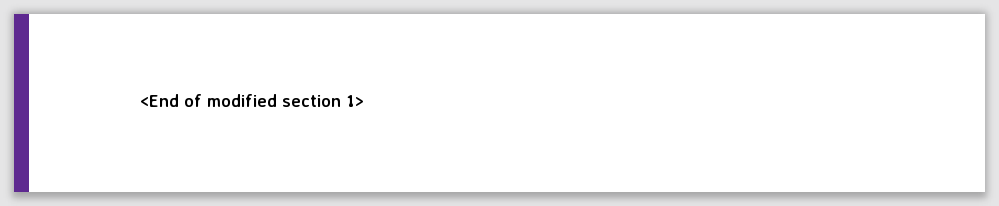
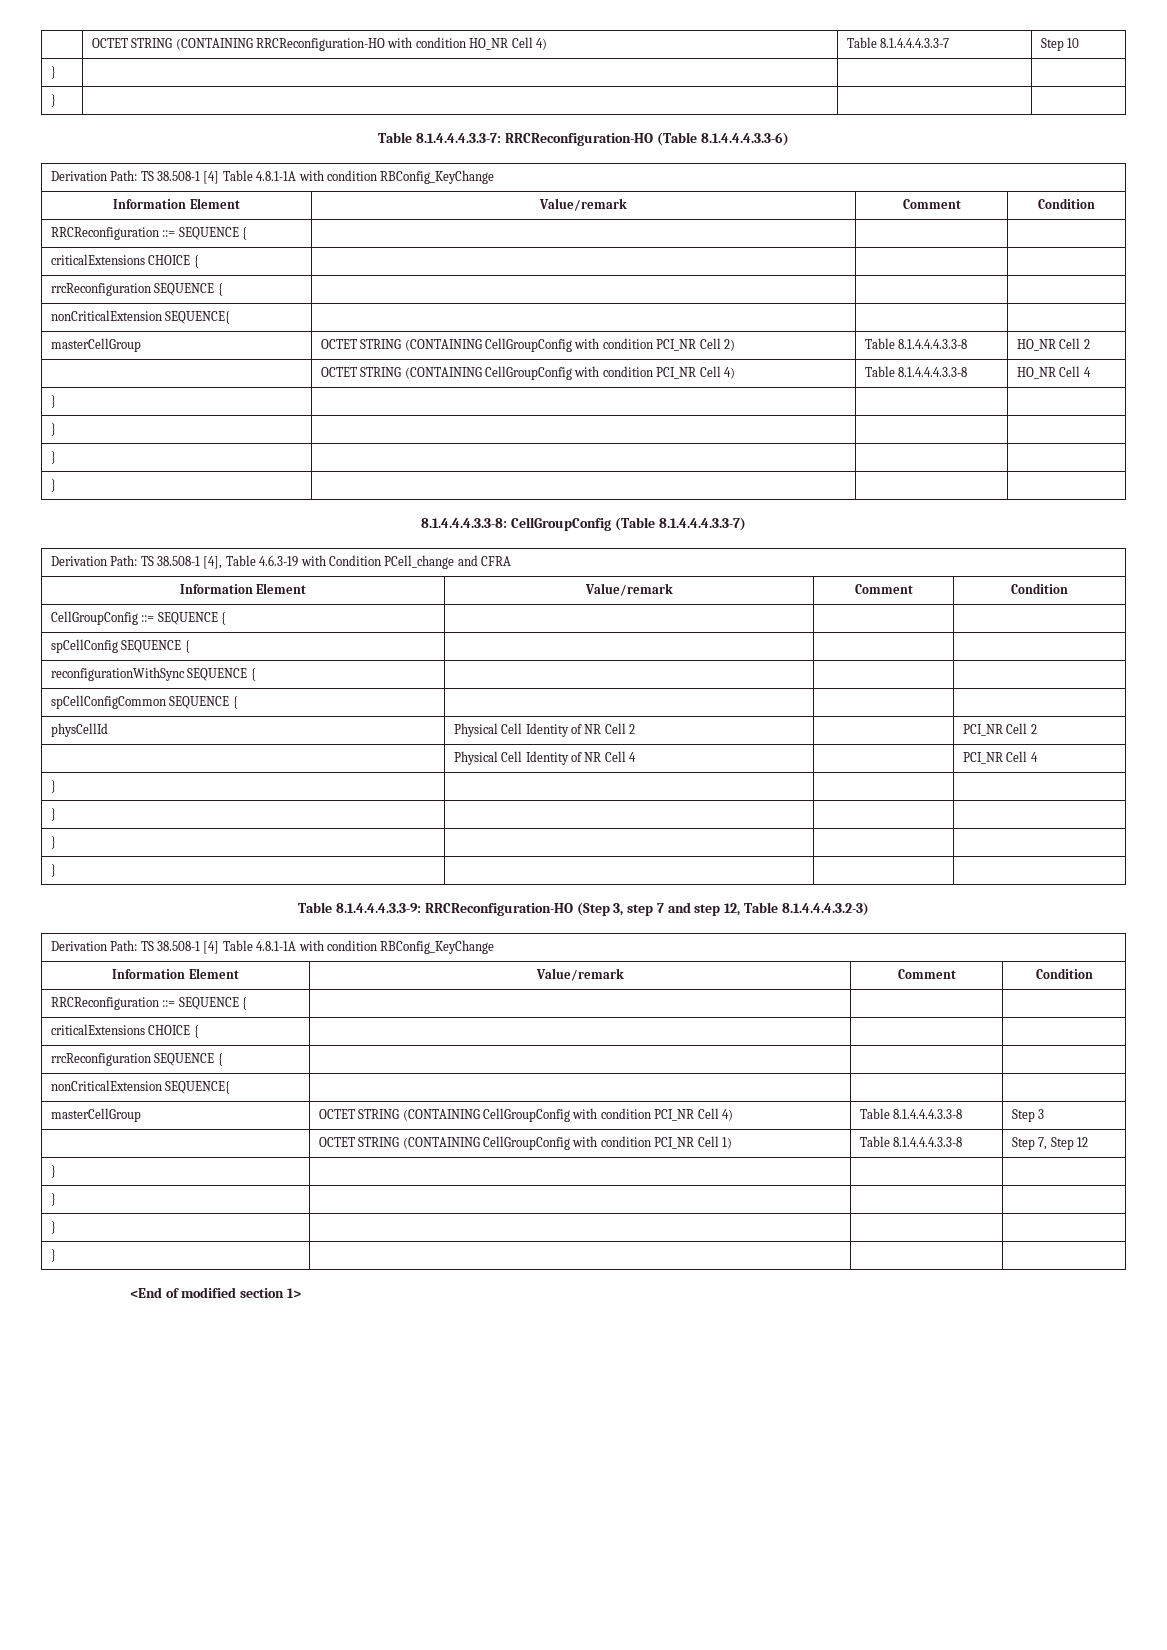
+ | OCTET STRING (CONTAINING RRCReconfiguration-HO with condition HO_NR Cell 4) | Table 8.1.4.4.4.3.3-7 | Step 10
+ } | | |
+ } | | |
+ Table 8.1.4.4.4.3.3-7: RRCReconfiguration-HO (Table 8.1.4.4.4.3.3-6)
+ Derivation Path: TS 38.508-1 [4] Table 4.8.1-1A with condition RBConfig_KeyChange
+ Information Element | Value/remark | Comment | Condition
+ RRCReconfiguration ::= SEQUENCE { | | |
+ criticalExtensions CHOICE { | | |
+ rrcReconfiguration SEQUENCE { | | |
+ nonCriticalExtension SEQUENCE{ | | |
+ masterCellGroup | OCTET STRING (CONTAINING CellGroupConfig with condition PCI_NR Cell 2) | Table 8.1.4.4.4.3.3-8 | HO_NR Cell 2
+ | OCTET STRING (CONTAINING CellGroupConfig with condition PCI_NR Cell 4) | Table 8.1.4.4.4.3.3-8 | HO_NR Cell 4
+ } | | |
+ } | | |
+ } | | |
+ } | | |
+ 8.1.4.4.4.3.3-8: CellGroupConfig (Table 8.1.4.4.4.3.3-7)
+ Derivation Path: TS 38.508-1 [4], Table 4.6.3-19 with Condition PCell_change and CFRA
+ Information Element | Value/remark | Comment | Condition
+ CellGroupConfig ::= SEQUENCE { | | |
+ spCellConfig SEQUENCE { | | |
+ reconfigurationWithSync SEQUENCE { | | |
+ spCellConfigCommon SEQUENCE { | | |
+ physCellId | Physical Cell Identity of NR Cell 2 | | PCI_NR Cell 2
+ | Physical Cell Identity of NR Cell 4 | | PCI_NR Cell 4
+ } | | |
+ } | | |
+ } | | |
+ } | | |
+ Table 8.1.4.4.4.3.3-9: RRCReconfiguration-HO (Step 3, step 7 and step 12, Table 8.1.4.4.4.3.2-3)
+ Derivation Path: TS 38.508-1 [4] Table 4.8.1-1A with condition RBConfig_KeyChange
+ Information Element | Value/remark | Comment | Condition
+ RRCReconfiguration ::= SEQUENCE { | | |
+ criticalExtensions CHOICE { | | |
+ rrcReconfiguration SEQUENCE { | | |
+ nonCriticalExtension SEQUENCE{ | | |
+ masterCellGroup | OCTET STRING (CONTAINING CellGroupConfig with condition PCI_NR Cell 4) | Table 8.1.4.4.4.3.3-8 | Step 3
+ | OCTET STRING (CONTAINING CellGroupConfig with condition PCI_NR Cell 1) | Table 8.1.4.4.4.3.3-8 | Step 7, Step 12
+ } | | |
+ } | | |
+ } | | |
+ } | | |

